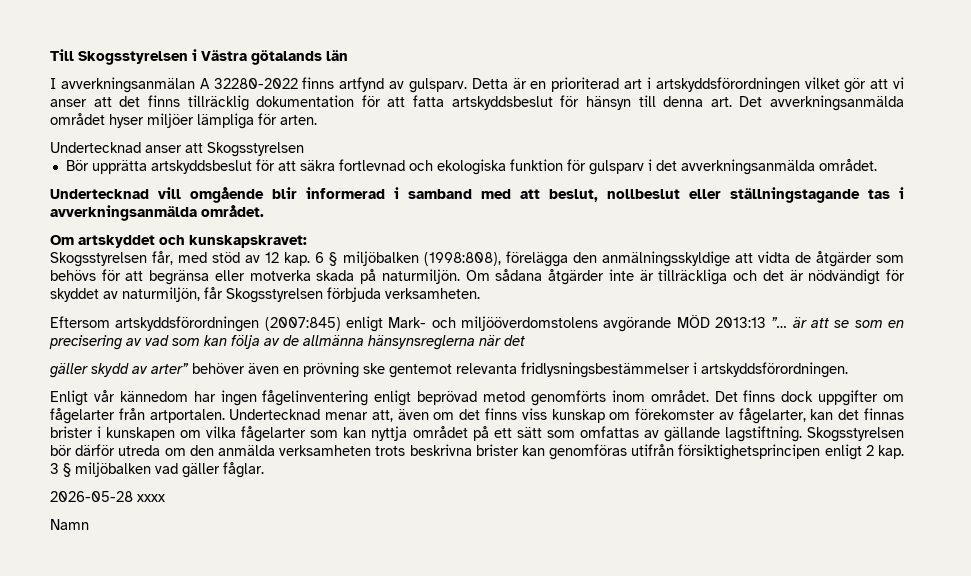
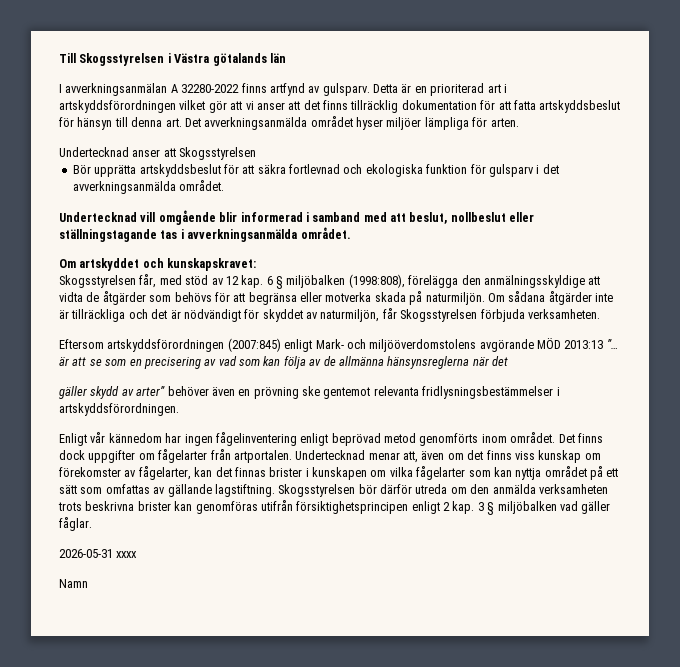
- 2026-05-28 xxxx
+ 2026-05-31 xxxx

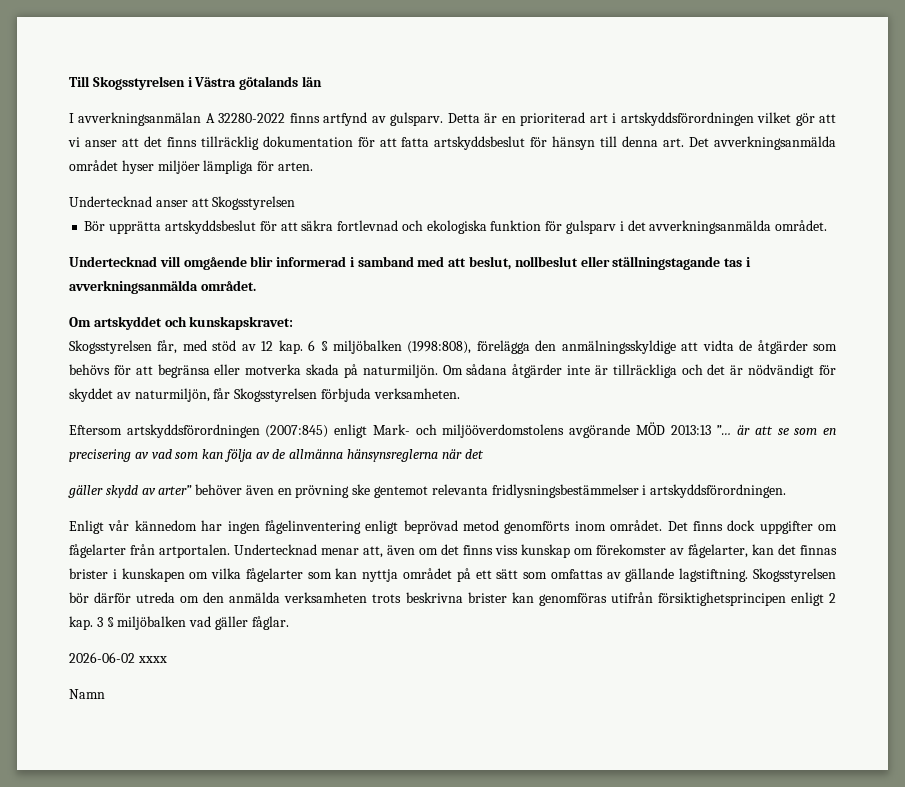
- 2026-05-31 xxxx
+ 2026-06-02 xxxx

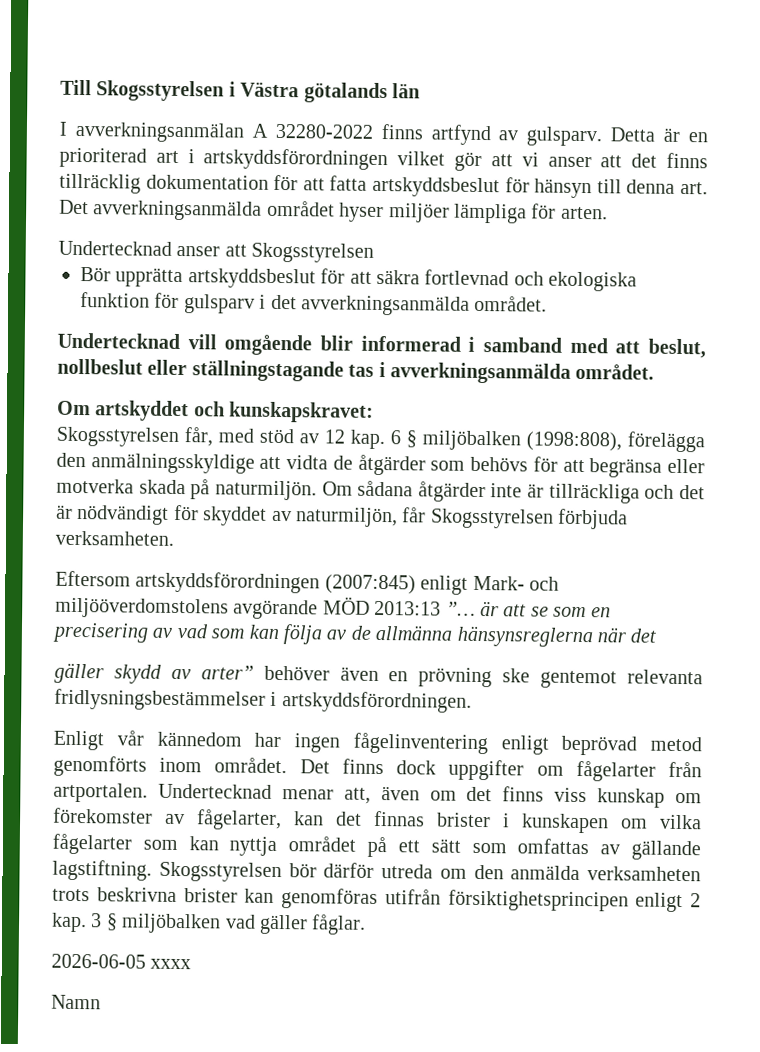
- 2026-06-02 xxxx
+ 2026-06-05 xxxx

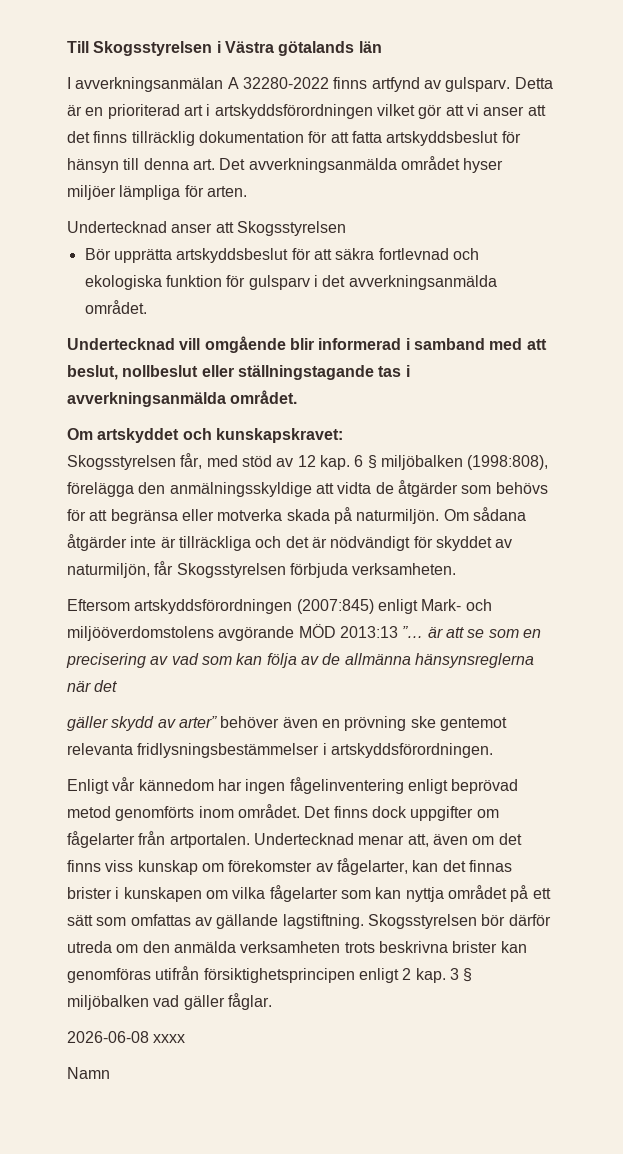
- 2026-06-05 xxxx
+ 2026-06-08 xxxx

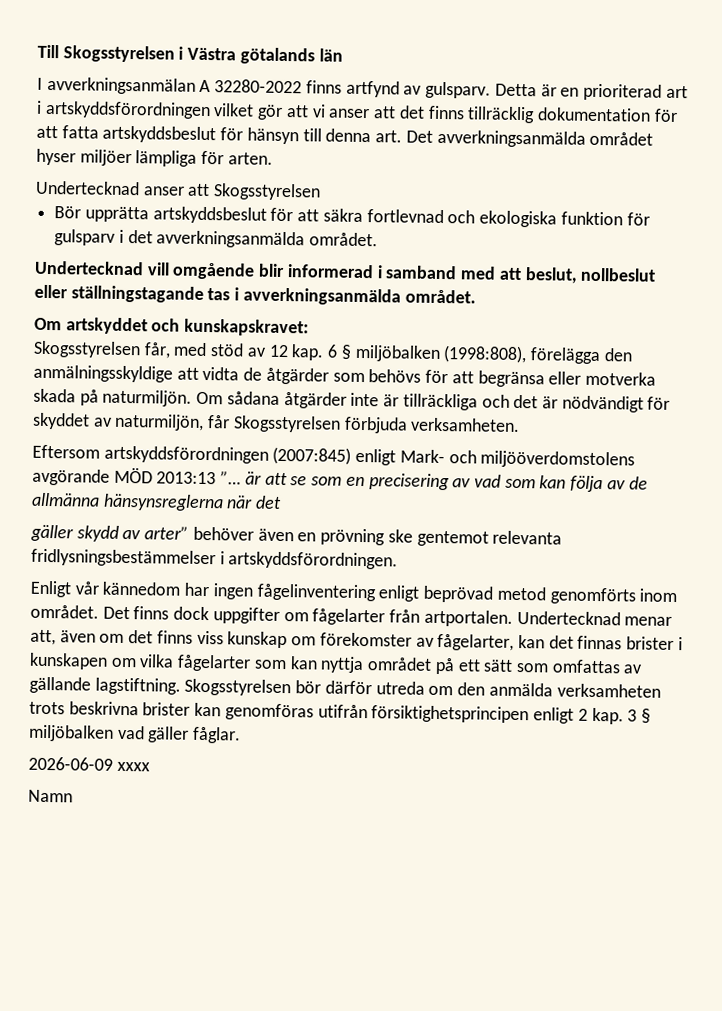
- 2026-06-08 xxxx
+ 2026-06-09 xxxx

